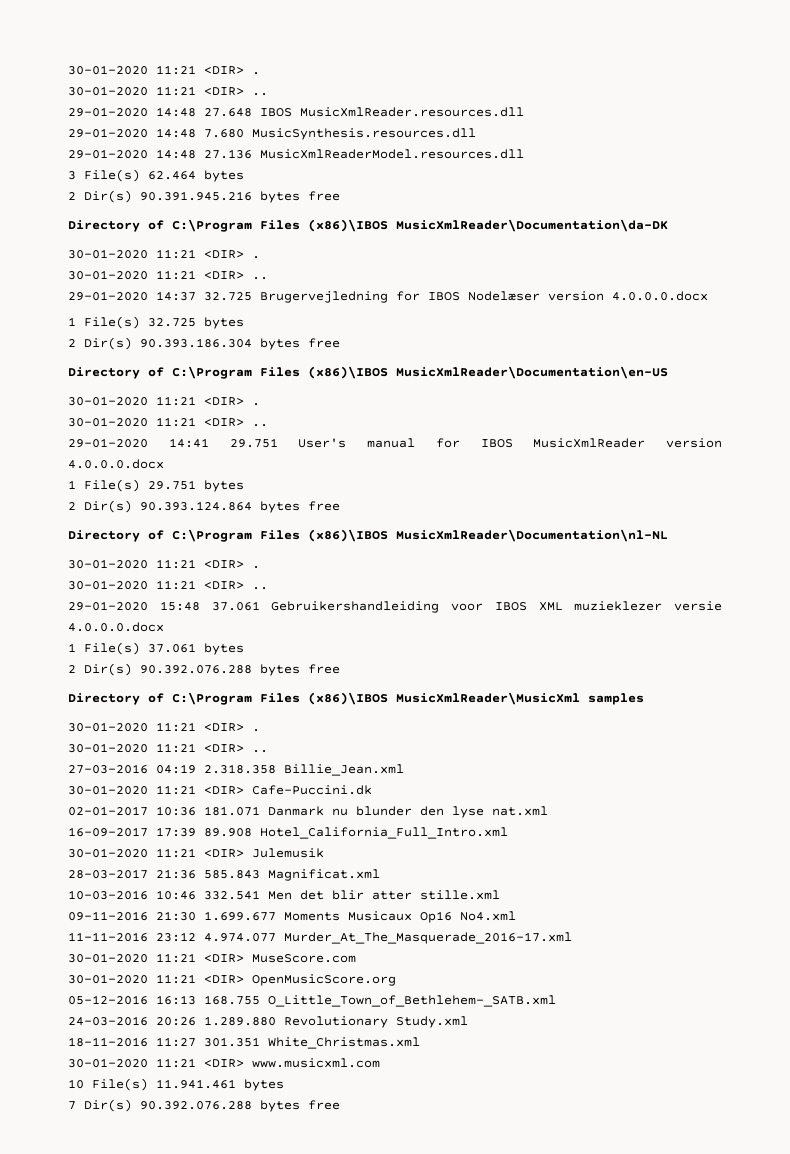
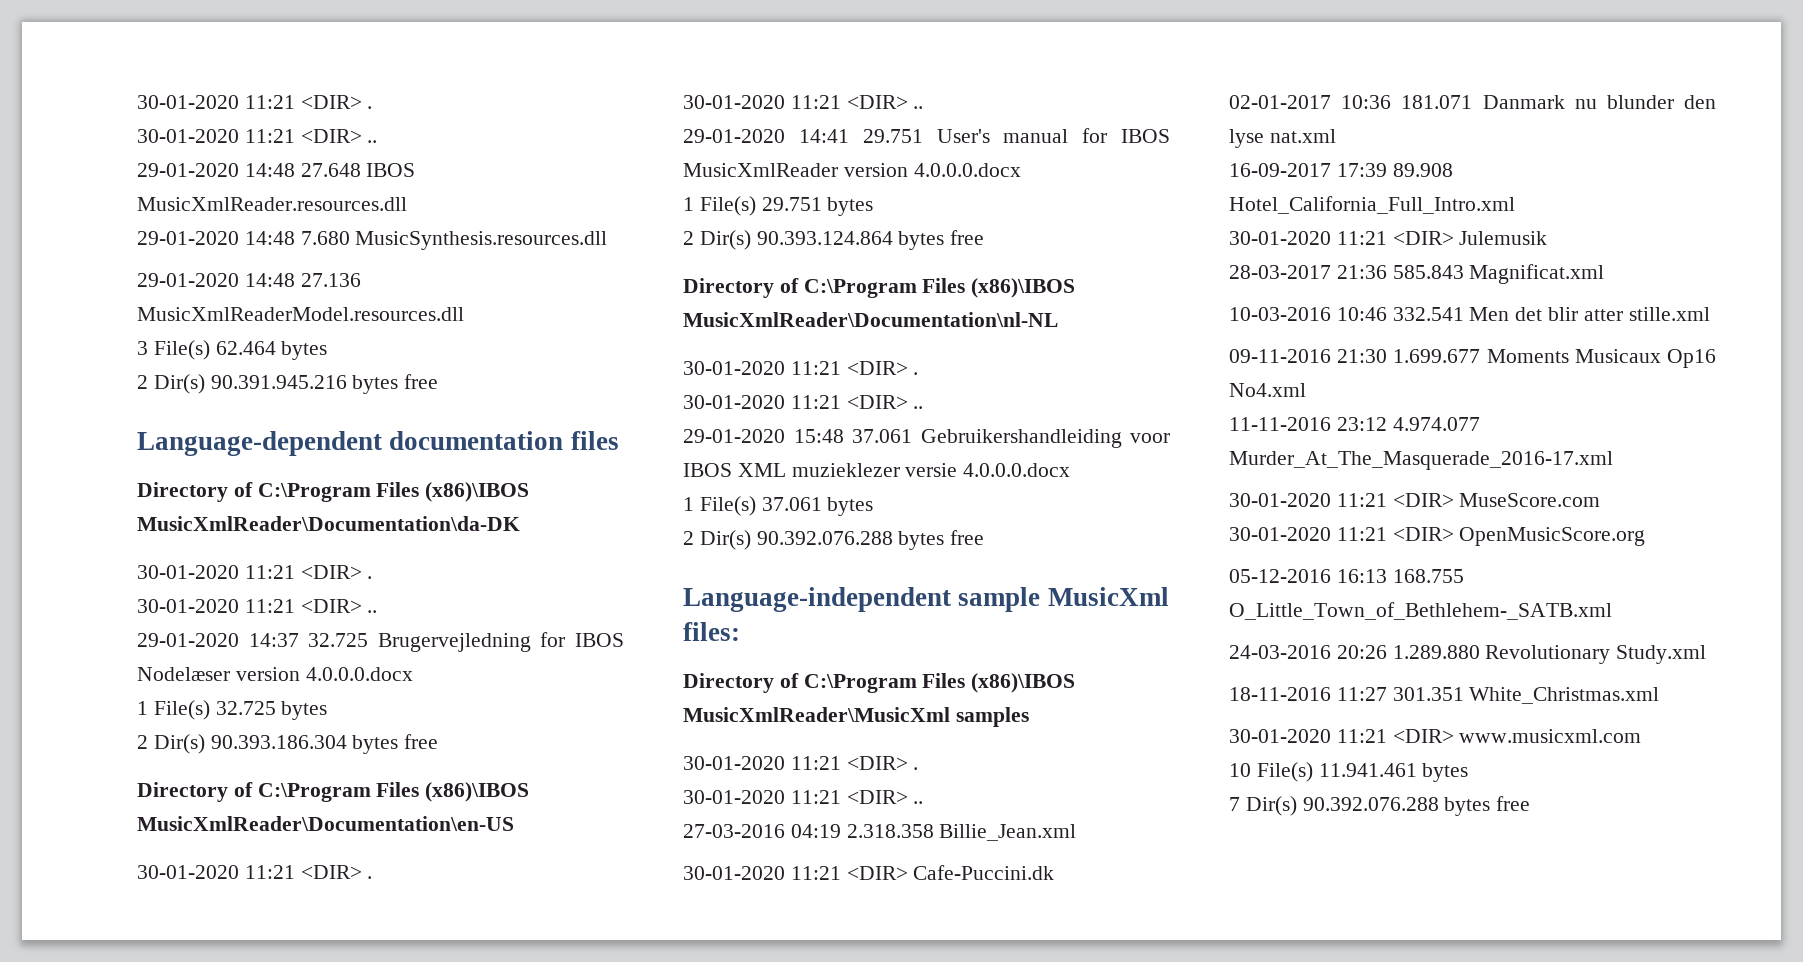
+ Language-dependent documentation files
+ Language-independent sample MusicXml files:

